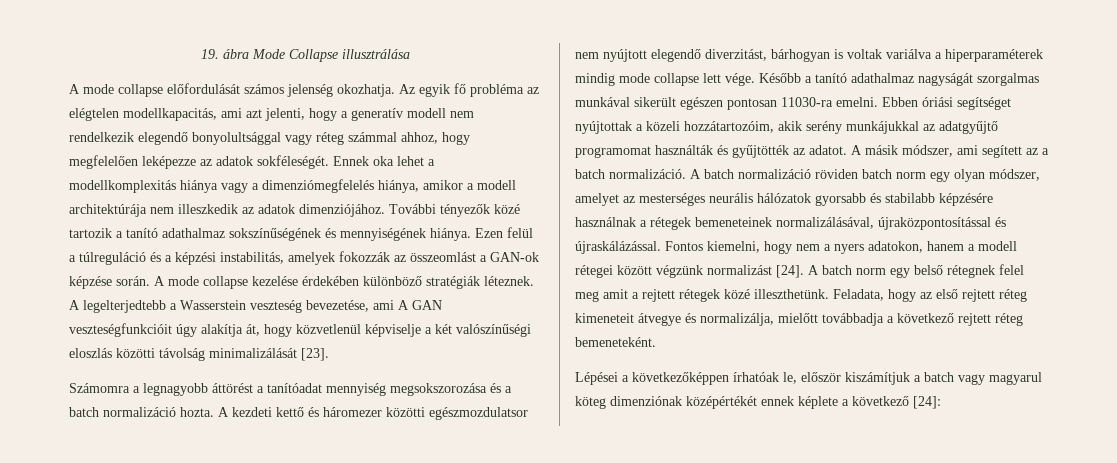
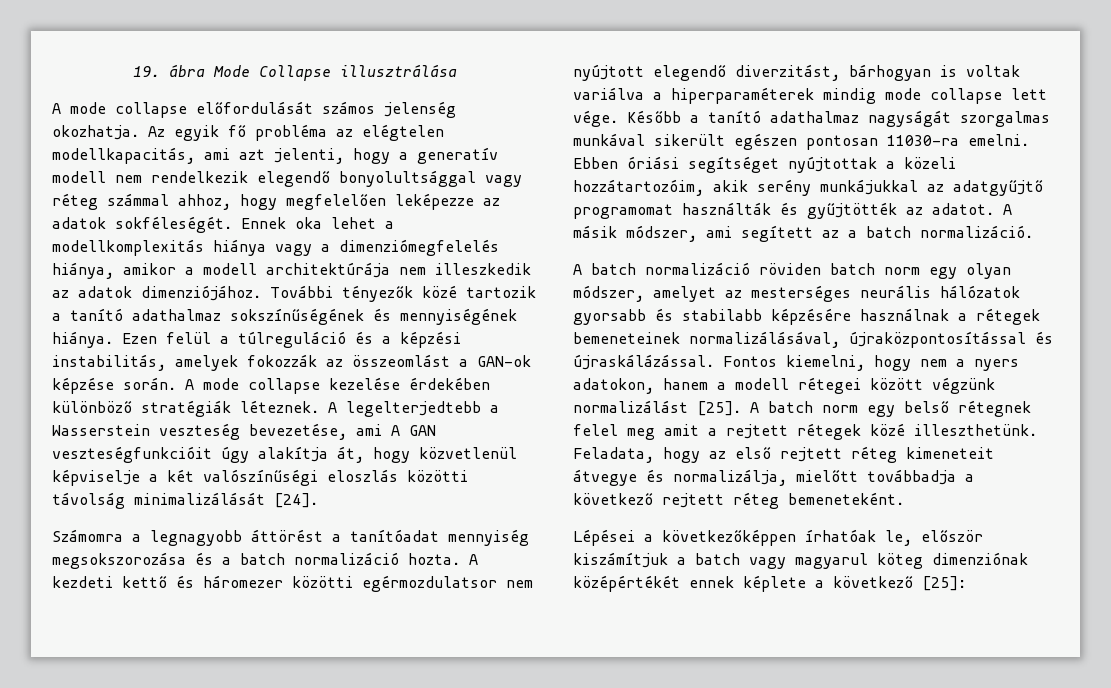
- A legelterjedtebb a Wasserstein veszteség bevezetése, ami A GAN veszteségfunkcióit úgy alakítja át, hogy közvetlenül képviselje a két valószínűségi eloszlás közötti távolság minimalizálását [23].
+ A legelterjedtebb a Wasserstein veszteség bevezetése, ami A GAN veszteségfunkcióit úgy alakítja át, hogy közvetlenül képviselje a két valószínűségi eloszlás közötti távolság minimalizálását [24].
- A kezdeti kettő és háromezer közötti egészmozdulatsor nem nyújtott elegendő diverzitást, bárhogyan is voltak variálva a hiperparaméterek mindig mode collapse lett vége.
+ A kezdeti kettő és háromezer közötti egérmozdulatsor nem nyújtott elegendő diverzitást, bárhogyan is voltak variálva a hiperparaméterek mindig mode collapse lett vége.
- A másik módszer, ami segített az a batch normalizáció. A batch normalizáció röviden batch norm egy olyan módszer, amelyet az mesterséges neurális hálózatok gyorsabb és stabilabb képzésére használnak a rétegek bemeneteinek normalizálásával, újraközpontosítással és újraskálázással.
+ A másik módszer, ami segített az a batch normalizáció.
+ A batch normalizáció röviden batch norm egy olyan módszer, amelyet az mesterséges neurális hálózatok gyorsabb és stabilabb képzésére használnak a rétegek bemeneteinek normalizálásával, újraközpontosítással és újraskálázással.
- Fontos kiemelni, hogy nem a nyers adatokon, hanem a modell rétegei között végzünk normalizást [24].
+ Fontos kiemelni, hogy nem a nyers adatokon, hanem a modell rétegei között végzünk normalizálást [25].
- Lépései a következőképpen írhatóak le, először kiszámítjuk a batch vagy magyarul köteg dimenziónak középértékét ennek képlete a következő [24]:
+ Lépései a következőképpen írhatóak le, először kiszámítjuk a batch vagy magyarul köteg dimenziónak középértékét ennek képlete a következő [25]:

